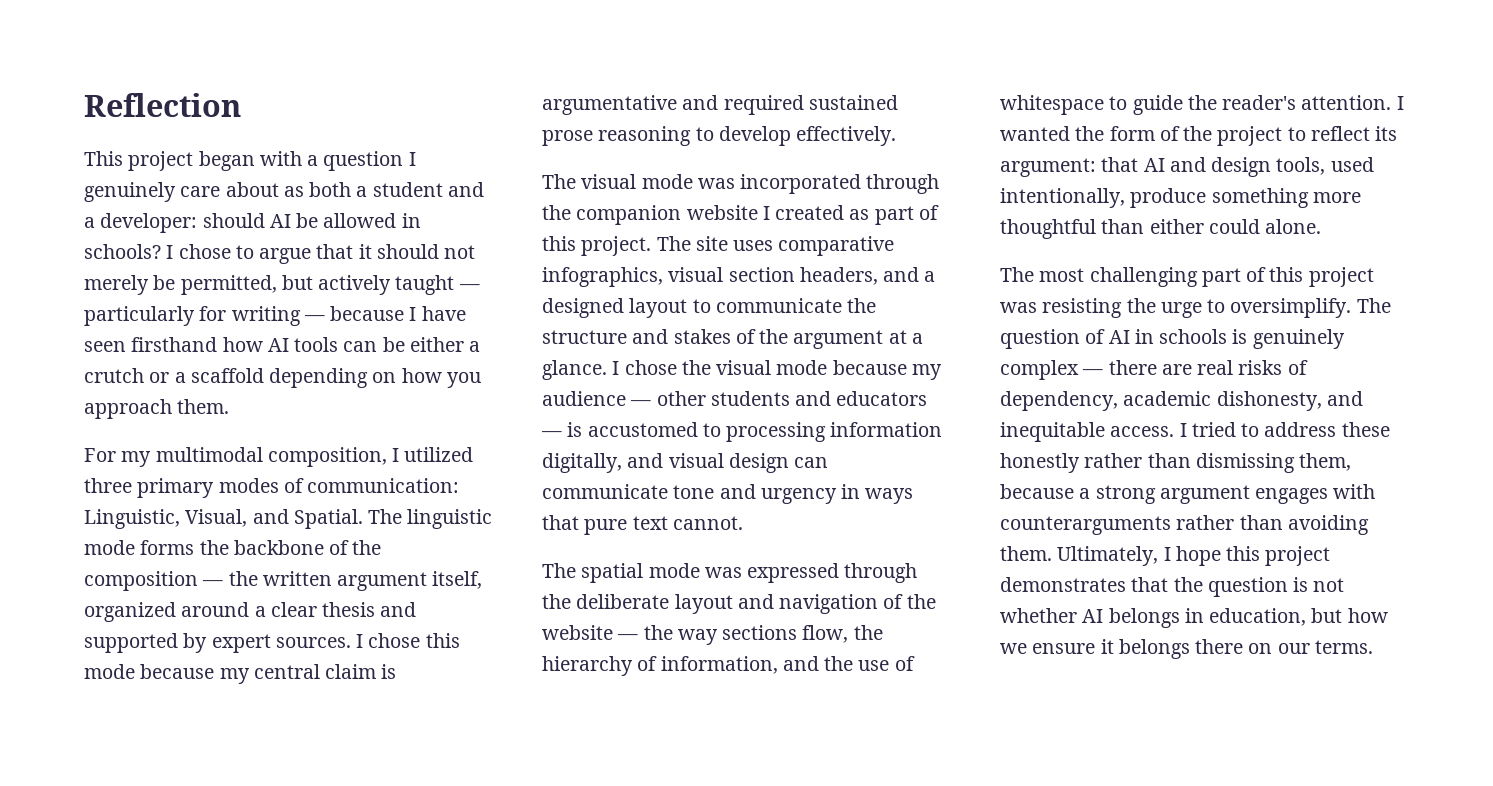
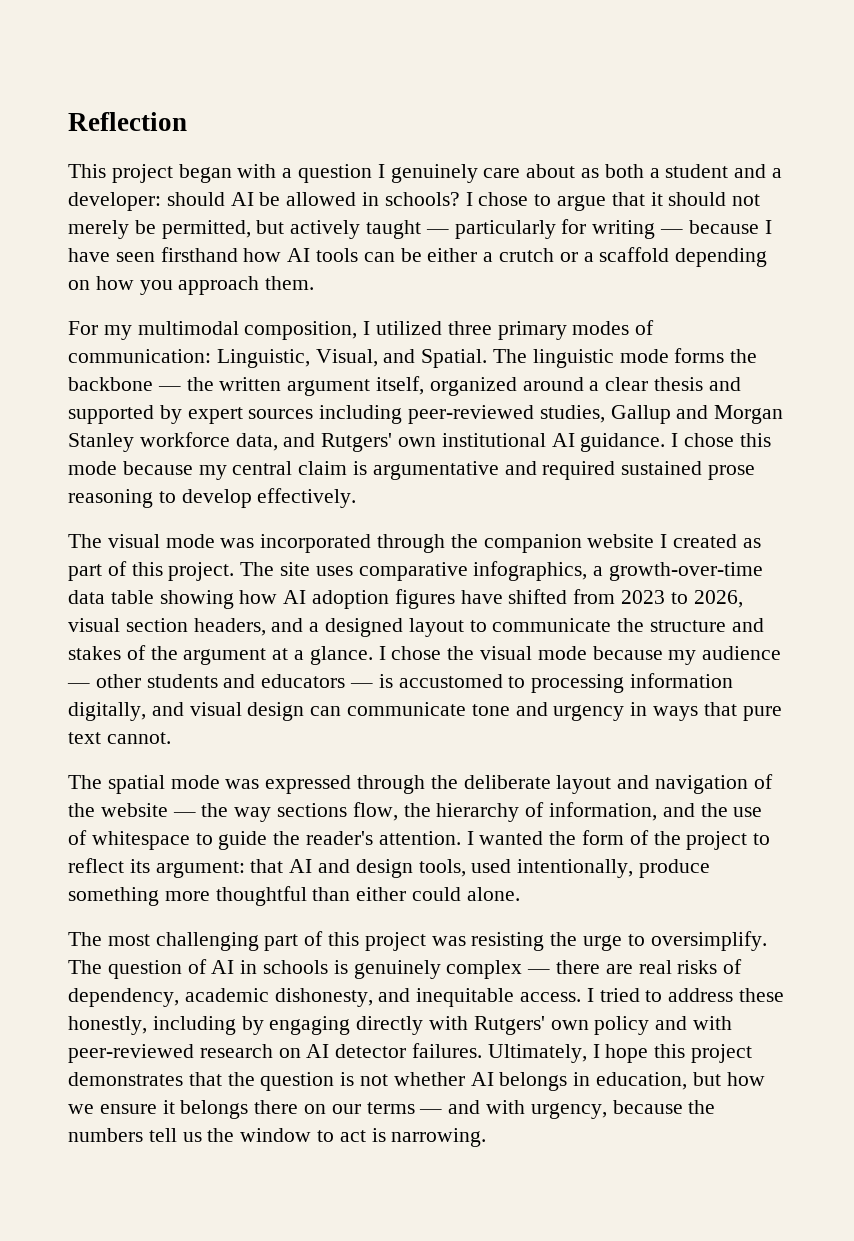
- The linguistic mode forms the backbone of the composition — the written argument itself, organized around a clear thesis and supported by expert sources.
+ The linguistic mode forms the backbone — the written argument itself, organized around a clear thesis and supported by expert sources including peer-reviewed studies, Gallup and Morgan Stanley workforce data, and Rutgers' own institutional AI guidance.
- The site uses comparative infographics, visual section headers, and a designed layout to communicate the structure and stakes of the argument at a glance.
+ The site uses comparative infographics, a growth-over-time data table showing how AI adoption figures have shifted from 2023 to 2026, visual section headers, and a designed layout to communicate the structure and stakes of the argument at a glance.
- I tried to address these honestly rather than dismissing them, because a strong argument engages with counterarguments rather than avoiding them.
+ I tried to address these honestly, including by engaging directly with Rutgers' own policy and with peer-reviewed research on AI detector failures.
- Ultimately, I hope this project demonstrates that the question is not whether AI belongs in education, but how we ensure it belongs there on our terms.
+ Ultimately, I hope this project demonstrates that the question is not whether AI belongs in education, but how we ensure it belongs there on our terms — and with urgency, because the numbers tell us the window to act is narrowing.

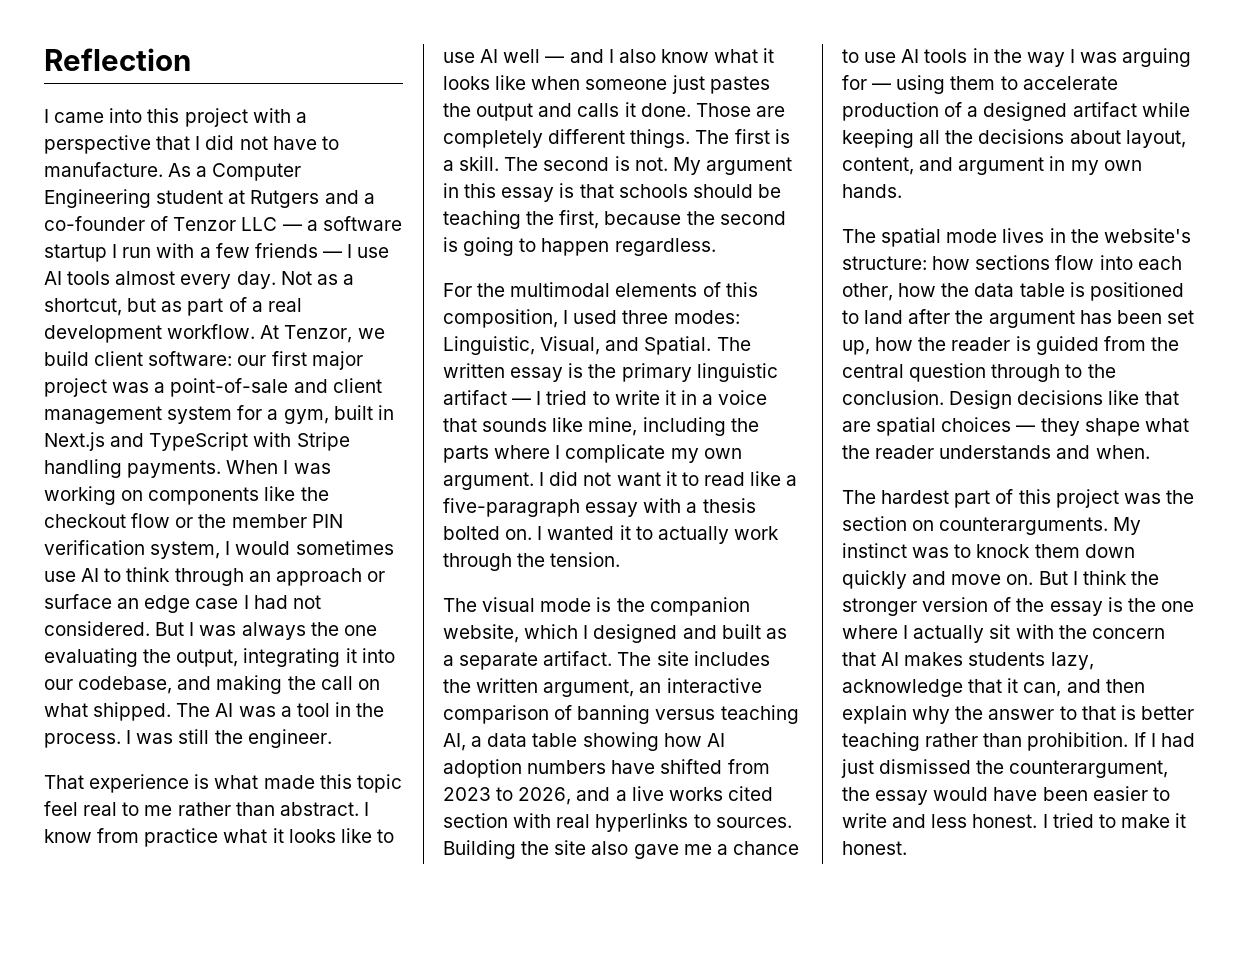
- This project began with a question I genuinely care about as both a student and a developer: should AI be allowed in schools? I chose to argue that it should not merely be permitted, but actively taught — particularly for writing — because I have seen firsthand how AI tools can be either a crutch or a scaffold depending on how you approach them.
- For my multimodal composition, I utilized three primary modes of communication: Linguistic, Visual, and Spatial.
+ I came into this project with a perspective that I did not have to manufacture. As a Computer Engineering student at Rutgers and a co-founder of Tenzor LLC — a software startup I run with a few friends — I use AI tools almost every day. Not as a shortcut, but as part of a real development workflow. At Tenzor, we build client software: our first major project was a point-of-sale and client management system for a gym, built in Next.js and TypeScript with Stripe handling payments. When I was working on components like the checkout flow or the member PIN verification system, I would sometimes use AI to think through an approach or surface an edge case I had not considered. But I was always the one evaluating the output, integrating it into our codebase, and making the call on what shipped. The AI was a tool in the process. I was still the engineer.
+ That experience is what made this topic feel real to me rather than abstract. I know from practice what it looks like to use AI well — and I also know what it looks like when someone just pastes the output and calls it done. Those are completely different things. The first is a skill. The second is not. My argument in this essay is that schools should be teaching the first, because the second is going to happen regardless.
+ For the multimodal elements of this composition, I used three modes: Linguistic, Visual, and Spatial.
- The linguistic mode forms the backbone — the written argument itself, organized around a clear thesis and supported by expert sources including peer-reviewed studies, Gallup and Morgan Stanley workforce data, and Rutgers' own institutional AI guidance. I chose this mode because my central claim is argumentative and required sustained prose reasoning to develop effectively.
- The visual mode was incorporated through the companion website I created as part of this project. The site uses comparative infographics, a growth-over-time data table showing how AI adoption figures have shifted from 2023 to 2026, visual section headers, and a designed layout to communicate the structure and stakes of the argument at a glance. I chose the visual mode because my audience — other students and educators — is accustomed to processing information digitally, and visual design can communicate tone and urgency in ways that pure text cannot.
- The spatial mode was expressed through the deliberate layout and navigation of the website — the way sections flow, the hierarchy of information, and the use of whitespace to guide the reader's attention. I wanted the form of the project to reflect its argument: that AI and design tools, used intentionally, produce something more thoughtful than either could alone.
- The most challenging part of this project was resisting the urge to oversimplify. The question of AI in schools is genuinely complex — there are real risks of dependency, academic dishonesty, and inequitable access. I tried to address these honestly, including by engaging directly with Rutgers' own policy and with peer-reviewed research on AI detector failures. Ultimately, I hope this project demonstrates that the question is not whether AI belongs in education, but how we ensure it belongs there on our terms — and with urgency, because the numbers tell us the window to act is narrowing.
+ The written essay is the primary linguistic artifact — I tried to write it in a voice that sounds like mine, including the parts where I complicate my own argument. I did not want it to read like a five-paragraph essay with a thesis bolted on. I wanted it to actually work through the tension.
+ The visual mode is the companion website, which I designed and built as a separate artifact. The site includes the written argument, an interactive comparison of banning versus teaching AI, a data table showing how AI adoption numbers have shifted from 2023 to 2026, and a live works cited section with real hyperlinks to sources. Building the site also gave me a chance to use AI tools in the way I was arguing for — using them to accelerate production of a designed artifact while keeping all the decisions about layout, content, and argument in my own hands.
+ The spatial mode lives in the website's structure: how sections flow into each other, how the data table is positioned to land after the argument has been set up, how the reader is guided from the central question through to the conclusion. Design decisions like that are spatial choices — they shape what the reader understands and when.
+ The hardest part of this project was the section on counterarguments. My instinct was to knock them down quickly and move on. But I think the stronger version of the essay is the one where I actually sit with the concern that AI makes students lazy, acknowledge that it can, and then explain why the answer to that is better teaching rather than prohibition. If I had just dismissed the counterargument, the essay would have been easier to write and less honest. I tried to make it honest.

